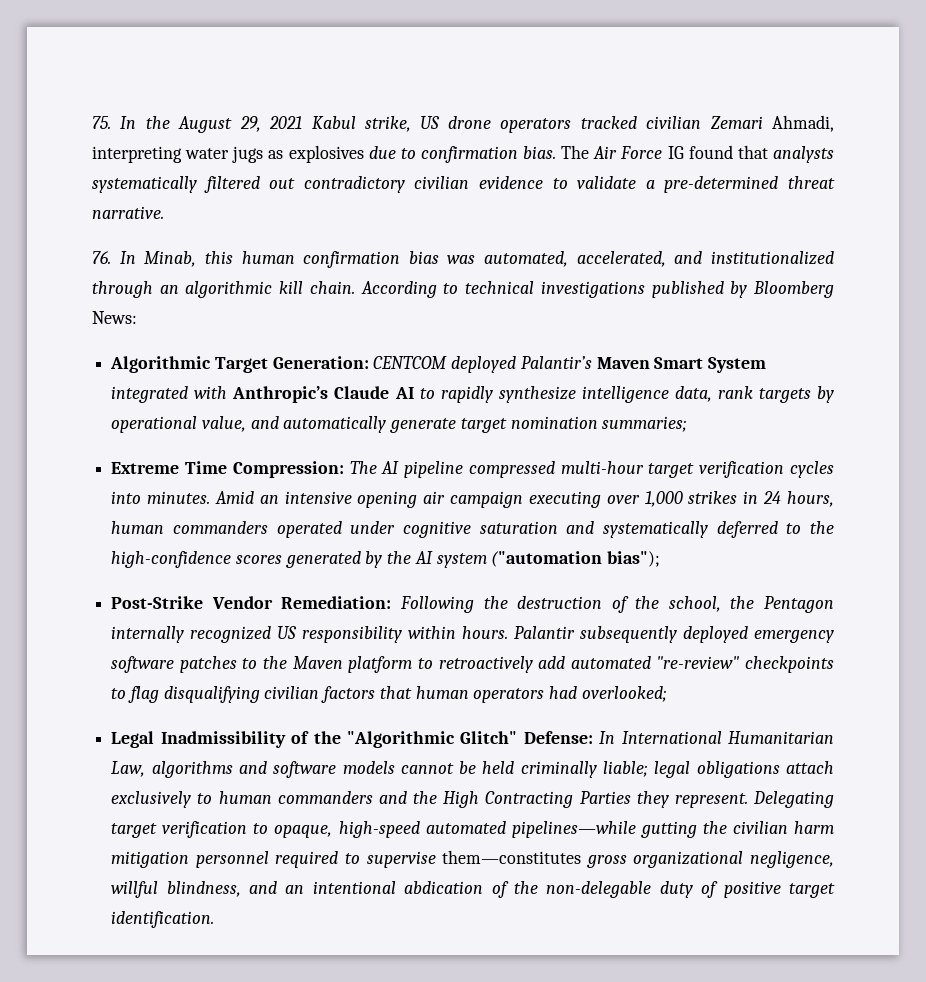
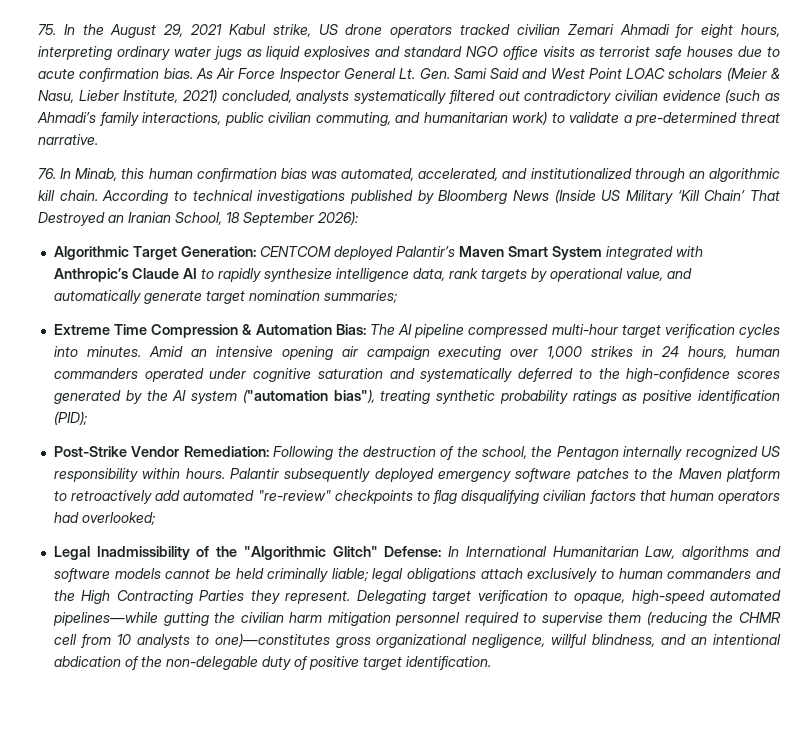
- 75. In the August 29, 2021 Kabul strike, US drone operators tracked civilian Zemari Ahmadi, interpreting water jugs as explosives due to confirmation bias.
+ 75. In the August 29, 2021 Kabul strike, US drone operators tracked civilian Zemari Ahmadi for eight hours, interpreting ordinary water jugs as liquid explosives and standard NGO office visits as terrorist safe houses due to acute confirmation bias.
- The Air Force IG found that analysts systematically filtered out contradictory civilian evidence to validate a pre-determined threat narrative.
+ As Air Force Inspector General Lt. Gen. Sami Said and West Point LOAC scholars (Meier & Nasu, Lieber Institute, 2021) concluded, analysts systematically filtered out contradictory civilian evidence (such as Ahmadi’s family interactions, public civilian commuting, and humanitarian work) to validate a pre-determined threat narrative.
- According to technical investigations published by Bloomberg News:
+ According to technical investigations published by Bloomberg News (Inside US Military ‘Kill Chain’ That Destroyed an Iranian School, 18 September 2026):
- Extreme Time Compression: The AI pipeline compressed multi-hour target verification cycles into minutes.
+ Extreme Time Compression & Automation Bias: The AI pipeline compressed multi-hour target verification cycles into minutes.
- Amid an intensive opening air campaign executing over 1,000 strikes in 24 hours, human commanders operated under cognitive saturation and systematically deferred to the high-confidence scores generated by the AI system ("automation bias");
+ Amid an intensive opening air campaign executing over 1,000 strikes in 24 hours, human commanders operated under cognitive saturation and systematically deferred to the high-confidence scores generated by the AI system ("automation bias"), treating synthetic probability ratings as positive identification (PID);
- Delegating target verification to opaque, high-speed automated pipelines—while gutting the civilian harm mitigation personnel required to supervise them—constitutes gross organizational negligence, willful blindness, and an intentional abdication of the non-delegable duty of positive target identification.
+ Delegating target verification to opaque, high-speed automated pipelines—while gutting the civilian harm mitigation personnel required to supervise them (reducing the CHMR cell from 10 analysts to one)—constitutes gross organizational negligence, willful blindness, and an intentional abdication of the non-delegable duty of positive target identification.

